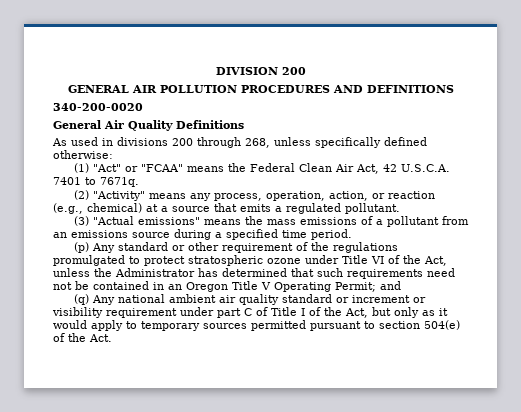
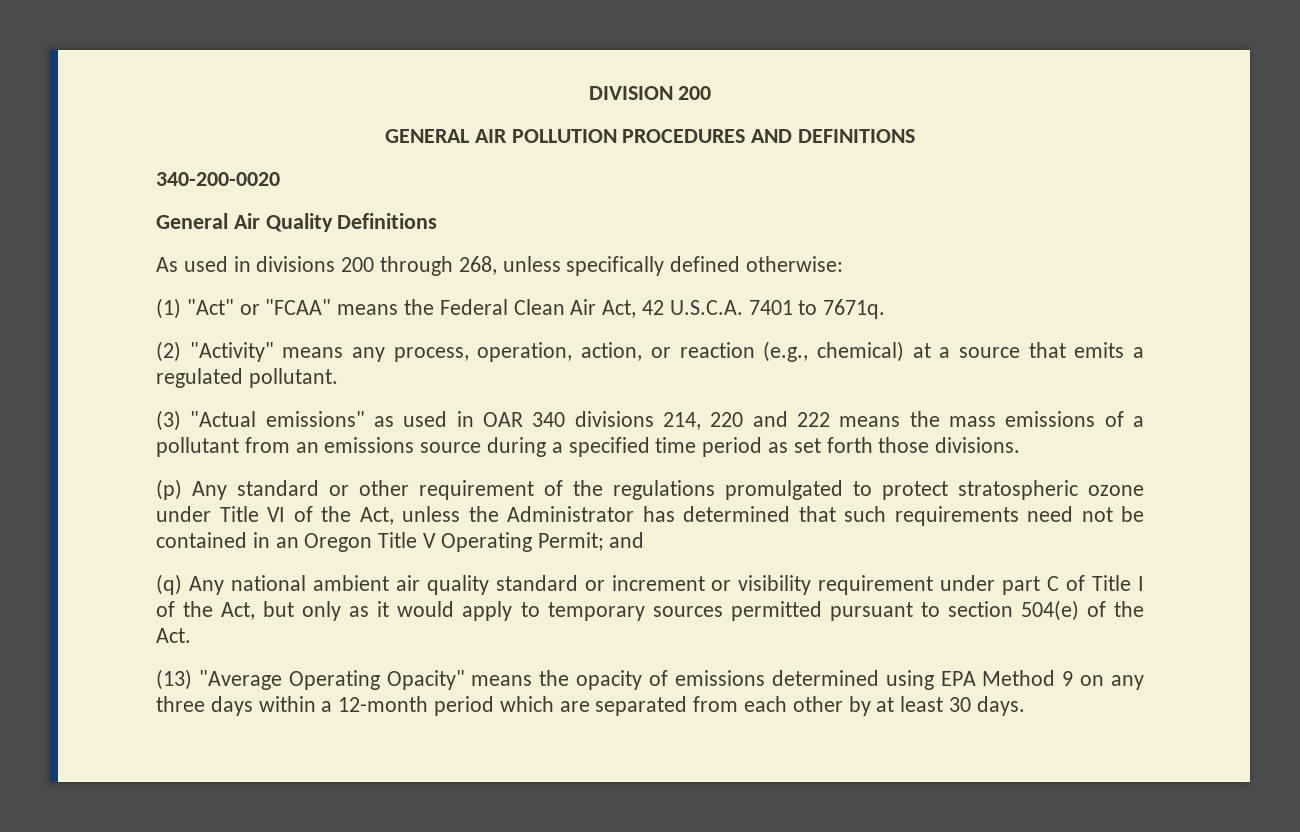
- (3) "Actual emissions" means the mass emissions of a pollutant from an emissions source during a specified time period.
+ (3) "Actual emissions" as used in OAR 340 divisions 214, 220 and 222 means the mass emissions of a pollutant from an emissions source during a specified time period as set forth those divisions.
+ (13) "Average Operating Opacity" means the opacity of emissions determined using EPA Method 9 on any three days within a 12-month period which are separated from each other by at least 30 days.

